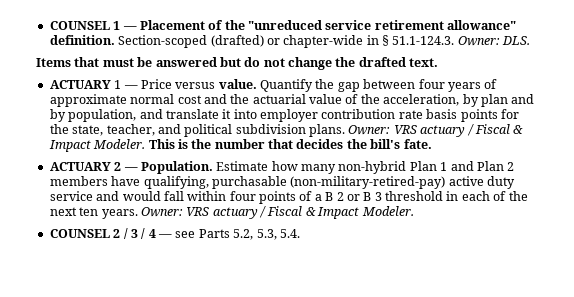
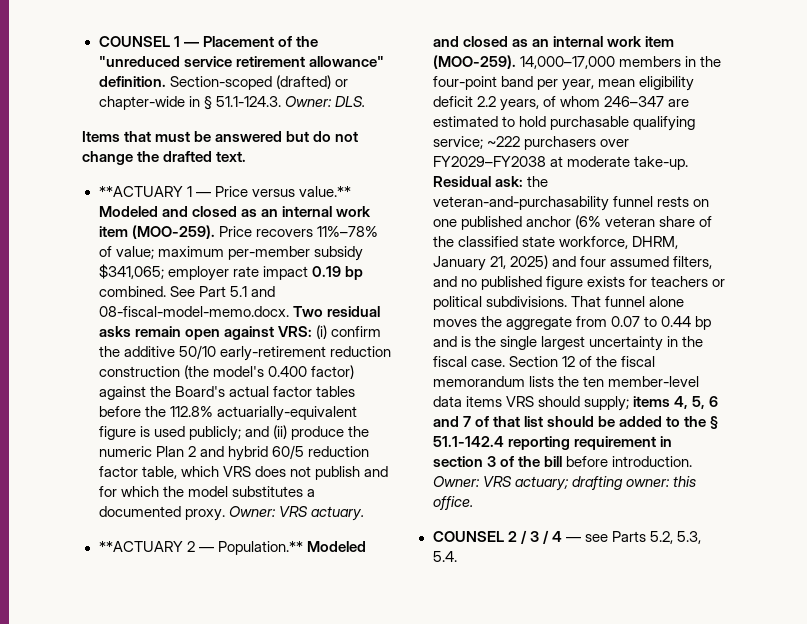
- ACTUARY 1 — Price versus value. Quantify the gap between four years of approximate normal cost and the actuarial value of the acceleration, by plan and by population, and translate it into employer contribution rate basis points for the state, teacher, and political subdivision plans. Owner: VRS actuary / Fiscal & Impact Modeler. This is the number that decides the bill's fate.
- ACTUARY 2 — Population. Estimate how many non-hybrid Plan 1 and Plan 2 members have qualifying, purchasable (non-military-retired-pay) active duty service and would fall within four points of a B 2 or B 3 threshold in each of the next ten years. Owner: VRS actuary / Fiscal & Impact Modeler.
+ **ACTUARY 1 — Price versus value.** Modeled and closed as an internal work item (MOO-259). Price recovers 11%–78% of value; maximum per-member subsidy $341,065; employer rate impact 0.19 bp combined. See Part 5.1 and 08-fiscal-model-memo.docx. Two residual asks remain open against VRS: (i) confirm the additive 50/10 early-retirement reduction construction (the model's 0.400 factor) against the Board's actual factor tables before the 112.8% actuarially-equivalent figure is used publicly; and (ii) produce the numeric Plan 2 and hybrid 60/5 reduction factor table, which VRS does not publish and for which the model substitutes a documented proxy. Owner: VRS actuary.
+ **ACTUARY 2 — Population.** Modeled and closed as an internal work item (MOO-259). 14,000–17,000 members in the four-point band per year, mean eligibility deficit 2.2 years, of whom 246–347 are estimated to hold purchasable qualifying service; ~222 purchasers over FY2029–FY2038 at moderate take-up. Residual ask: the veteran-and-purchasability funnel rests on one published anchor (6% veteran share of the classified state workforce, DHRM, January 21, 2025) and four assumed filters, and no published figure exists for teachers or political subdivisions. That funnel alone moves the aggregate from 0.07 to 0.44 bp and is the single largest uncertainty in the fiscal case. Section 12 of the fiscal memorandum lists the ten member-level data items VRS should supply; items 4, 5, 6 and 7 of that list should be added to the § 51.1-142.4 reporting requirement in section 3 of the bill before introduction. Owner: VRS actuary; drafting owner: this office.

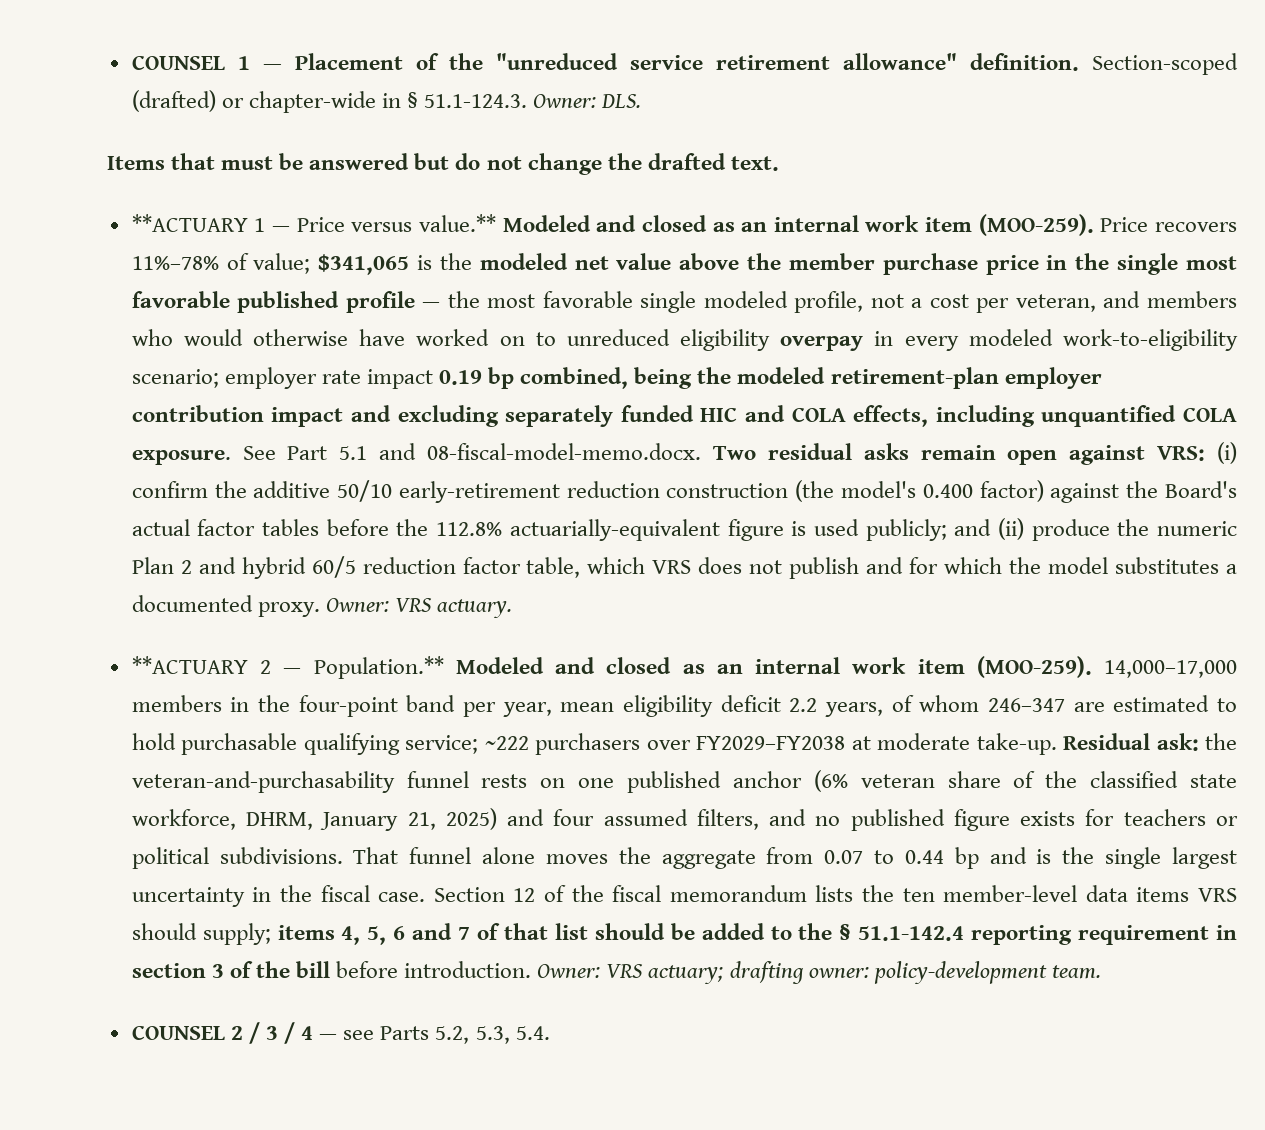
- Price recovers 11%–78% of value; maximum per-member subsidy $341,065; employer rate impact 0.19 bp combined.
+ Price recovers 11%–78% of value; $341,065 is the modeled net value above the member purchase price in the single most favorable published profile — the most favorable single modeled profile, not a cost per veteran, and members who would otherwise have worked on to unreduced eligibility overpay in every modeled work-to-eligibility scenario; employer rate impact 0.19 bp combined, being the modeled retirement-plan employer contribution impact and excluding separately funded HIC and COLA effects, including unquantified COLA exposure.
- Owner: VRS actuary; drafting owner: this office.
+ Owner: VRS actuary; drafting owner: policy-development team.

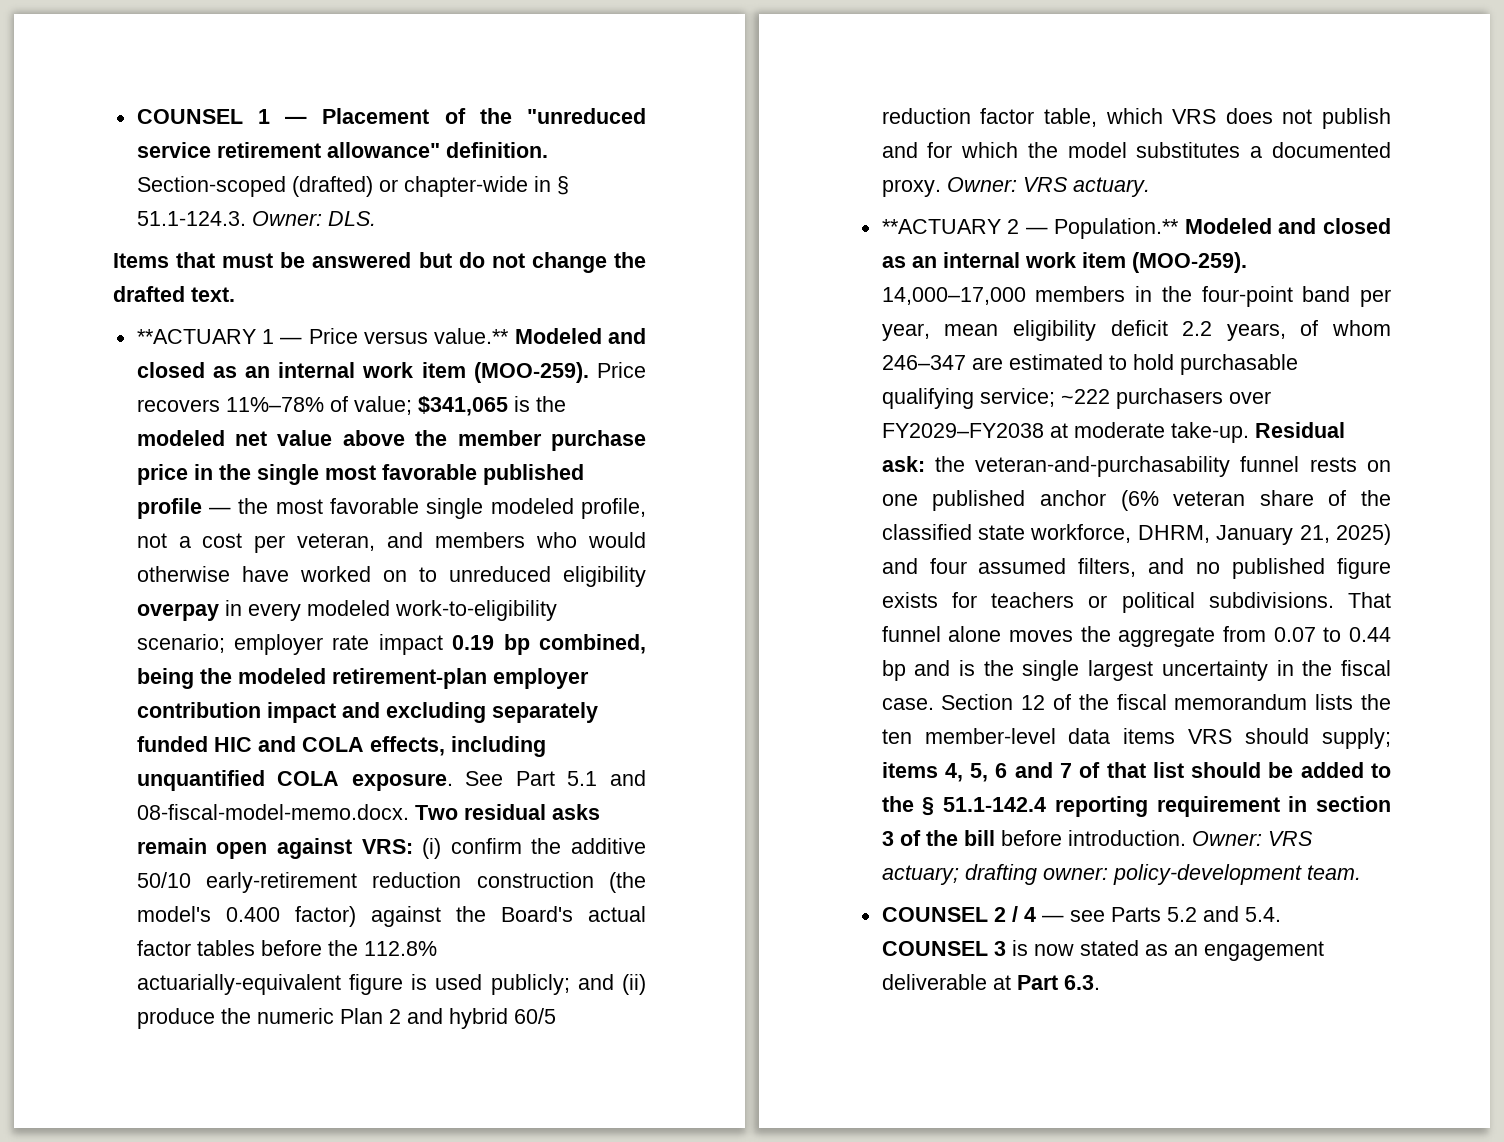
- COUNSEL 2 / 3 / 4 — see Parts 5.2, 5.3, 5.4.
+ COUNSEL 2 / 4 — see Parts 5.2 and 5.4. COUNSEL 3 is now stated as an engagement deliverable at Part 6.3.

